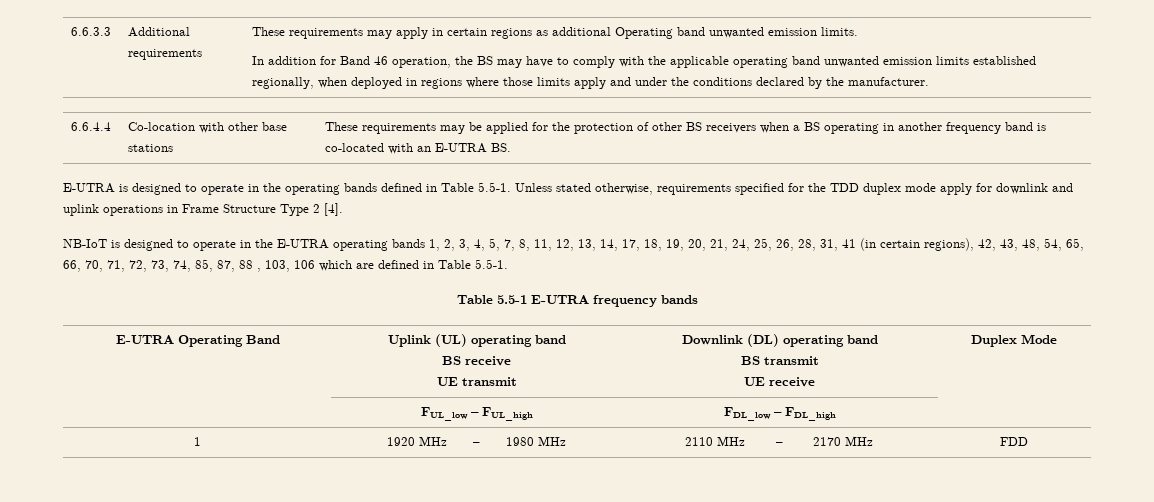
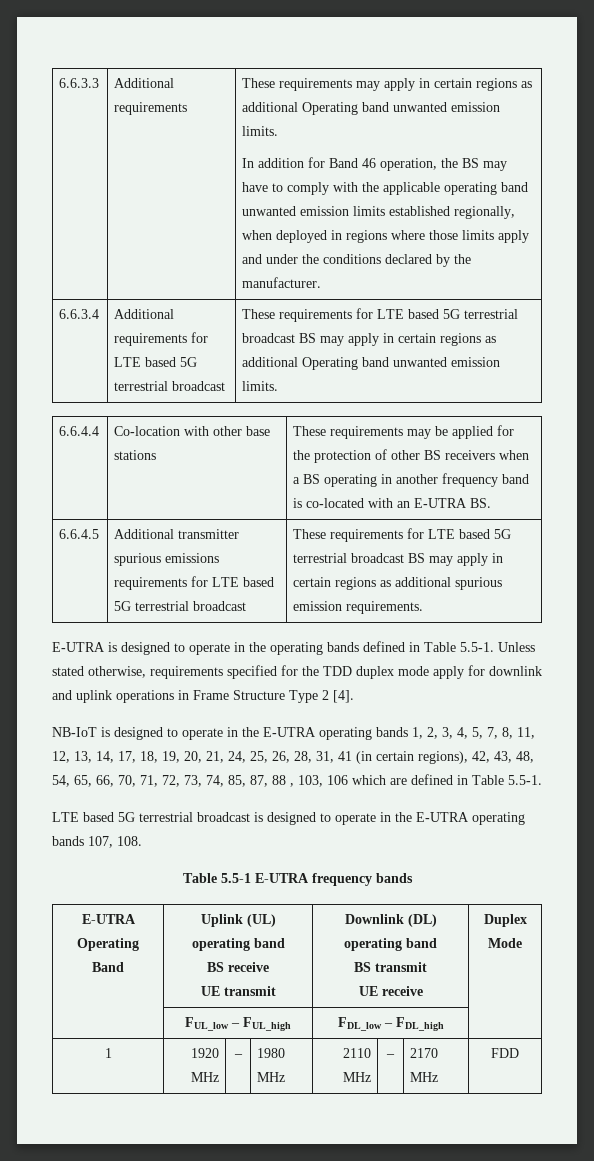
+ 6.6.3.4 | Additional requirements for LTE based 5G terrestrial broadcast | These requirements for LTE based 5G terrestrial broadcast BS may apply in certain regions as additional Operating band unwanted emission limits.
+ 6.6.4.5 | Additional transmitter spurious emissions requirements for LTE based 5G terrestrial broadcast | These requirements for LTE based 5G terrestrial broadcast BS may apply in certain regions as additional spurious emission requirements.
+ LTE based 5G terrestrial broadcast is designed to operate in the E-UTRA operating bands 107, 108.

